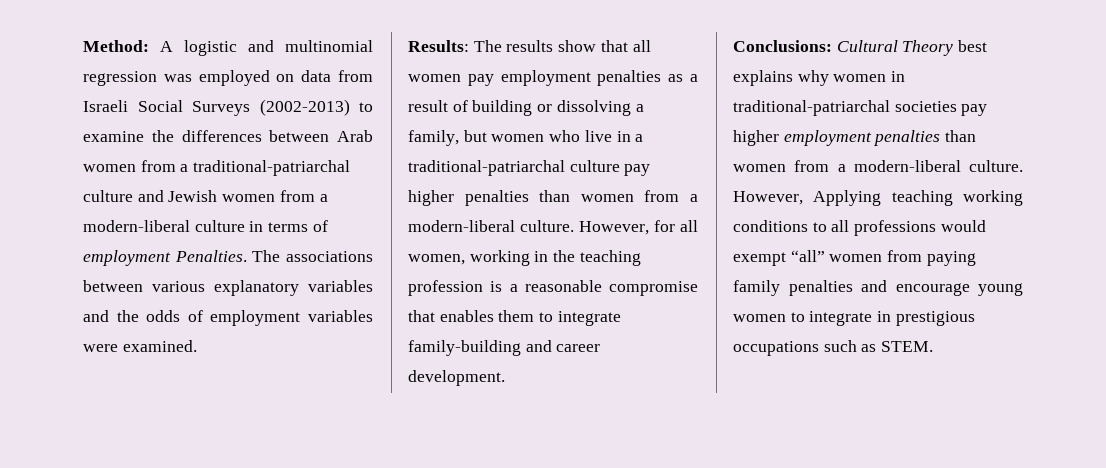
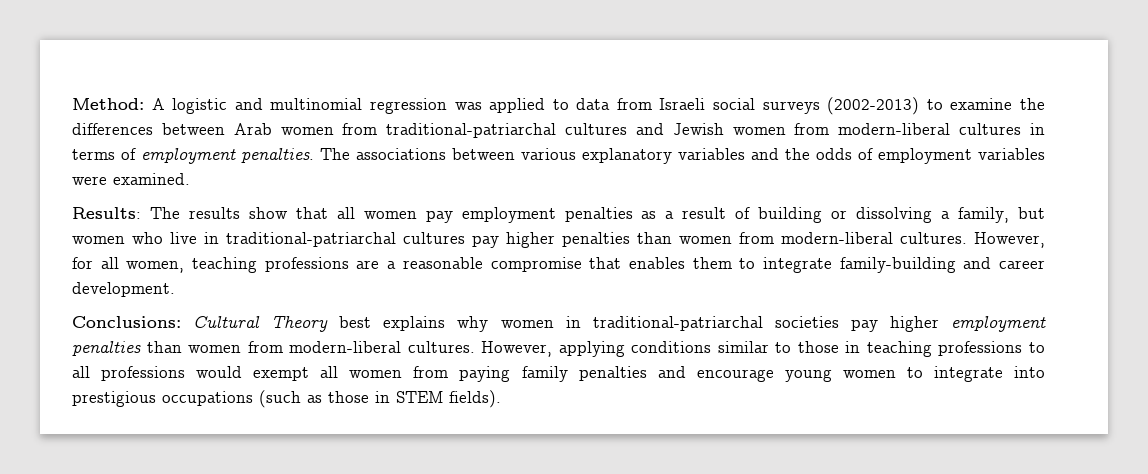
- Method: A logistic and multinomial regression was employed on data from Israeli Social Surveys (2002-2013) to examine the differences between Arab women from a traditional-patriarchal culture and Jewish women from a modern-liberal culture in terms of employment Penalties.
+ Method: A logistic and multinomial regression was applied to data from Israeli social surveys (2002-2013) to examine the differences between Arab women from traditional-patriarchal cultures and Jewish women from modern-liberal cultures in terms of employment penalties.
- Results: The results show that all women pay employment penalties as a result of building or dissolving a family, but women who live in a traditional-patriarchal culture pay higher penalties than women from a modern-liberal culture.
+ Results: The results show that all women pay employment penalties as a result of building or dissolving a family, but women who live in traditional-patriarchal cultures pay higher penalties than women from modern-liberal cultures.
- However, for all women, working in the teaching profession is a reasonable compromise that enables them to integrate family-building and career development.
+ However, for all women, teaching professions are a reasonable compromise that enables them to integrate family-building and career development.
- Conclusions: Cultural Theory best explains why women in traditional-patriarchal societies pay higher employment penalties than women from a modern-liberal culture. However, Applying teaching working conditions to all professions would exempt “all” women from paying family penalties and encourage young women to integrate in prestigious occupations such as STEM.
+ Conclusions: Cultural Theory best explains why women in traditional-patriarchal societies pay higher employment penalties than women from modern-liberal cultures. However, applying conditions similar to those in teaching professions to all professions would exempt all women from paying family penalties and encourage young women to integrate into prestigious occupations (such as those in STEM fields).

